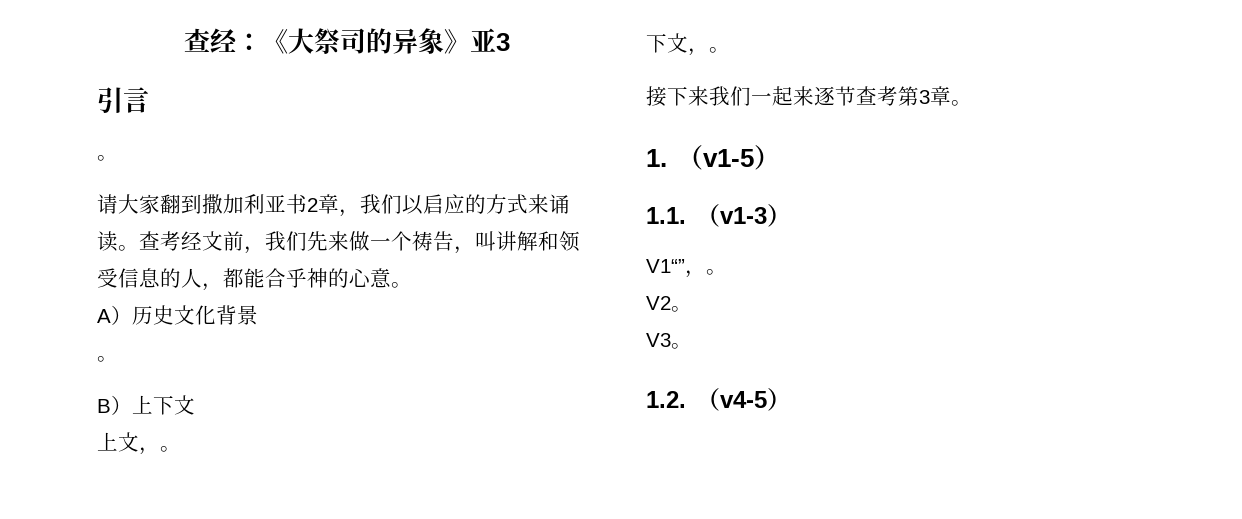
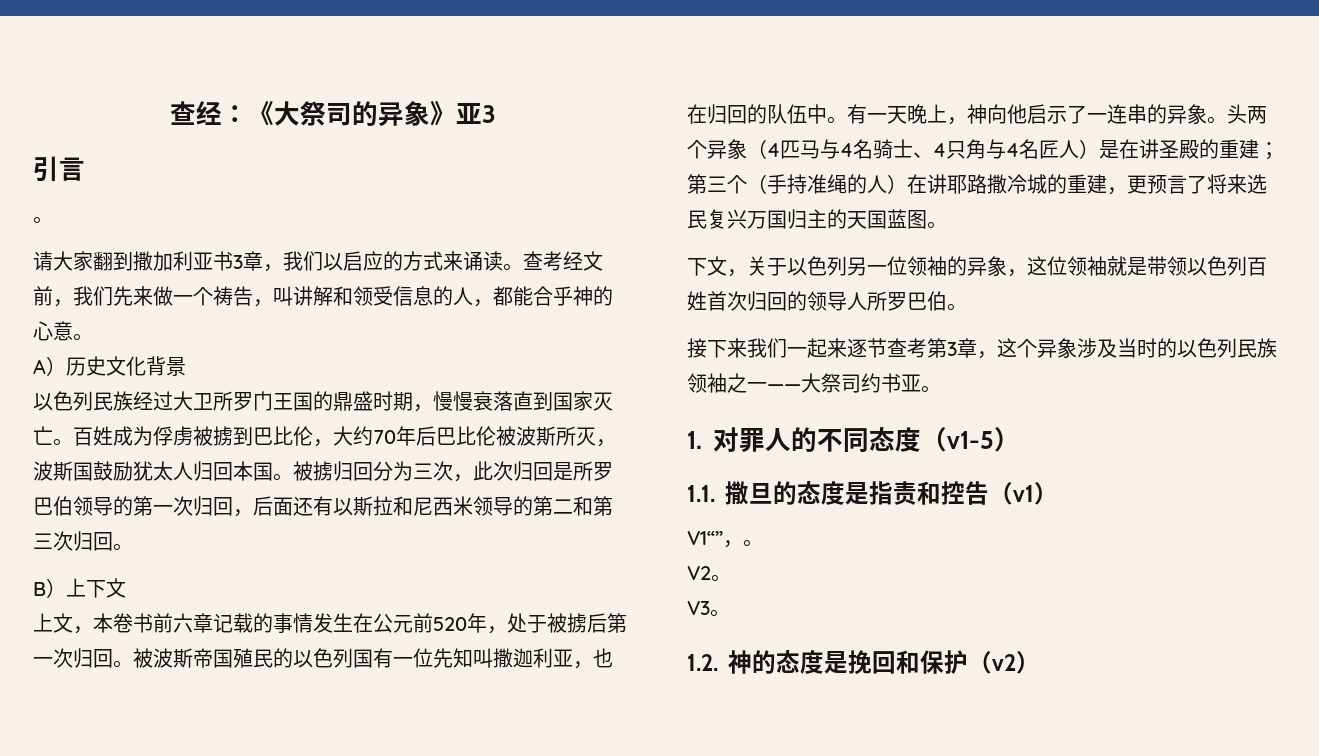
- 请大家翻到撒加利亚书2章，我们以启应的方式来诵读。
+ 请大家翻到撒加利亚书3章，我们以启应的方式来诵读。
  A）历史文化背景
- 。
+ 以色列民族经过大卫所罗门王国的鼎盛时期，慢慢衰落直到国家灭亡。百姓成为俘虏被掳到巴比伦，大约70年后巴比伦被波斯所灭，波斯国鼓励犹太人归回本国。被掳归回分为三次，此次归回是所罗巴伯领导的第一次归回，后面还有以斯拉和尼西米领导的第二和第三次归回。
- 上文，。
- 下文，。
+ 上文，本卷书前六章记载的事情发生在公元前520年，处于被掳后第一次归回。被波斯帝国殖民的以色列国有一位先知叫撒迦利亚，也在归回的队伍中。有一天晚上，神向他启示了一连串的异象。头两个异象（4匹马与4名骑士、4只角与4名匠人）是在讲圣殿的重建；第三个（手持准绳的人）在讲耶路撒冷城的重建，更预言了将来选民复兴万国归主的天国蓝图。
+ 下文，关于以色列另一位领袖的异象，这位领袖就是带领以色列百姓首次归回的领导人所罗巴伯。
- 接下来我们一起来逐节查考第3章。
- 1.（v1-5）
- 1.1.（v1-3）
+ 接下来我们一起来逐节查考第3章，这个异象涉及当时的以色列民族领袖之一——大祭司约书亚。
+ 1.对罪人的不同态度（v1-5）
+ 1.1.撒旦的态度是指责和控告（v1）
- 1.2.（v4-5）
+ 1.2.神的态度是挽回和保护（v2）

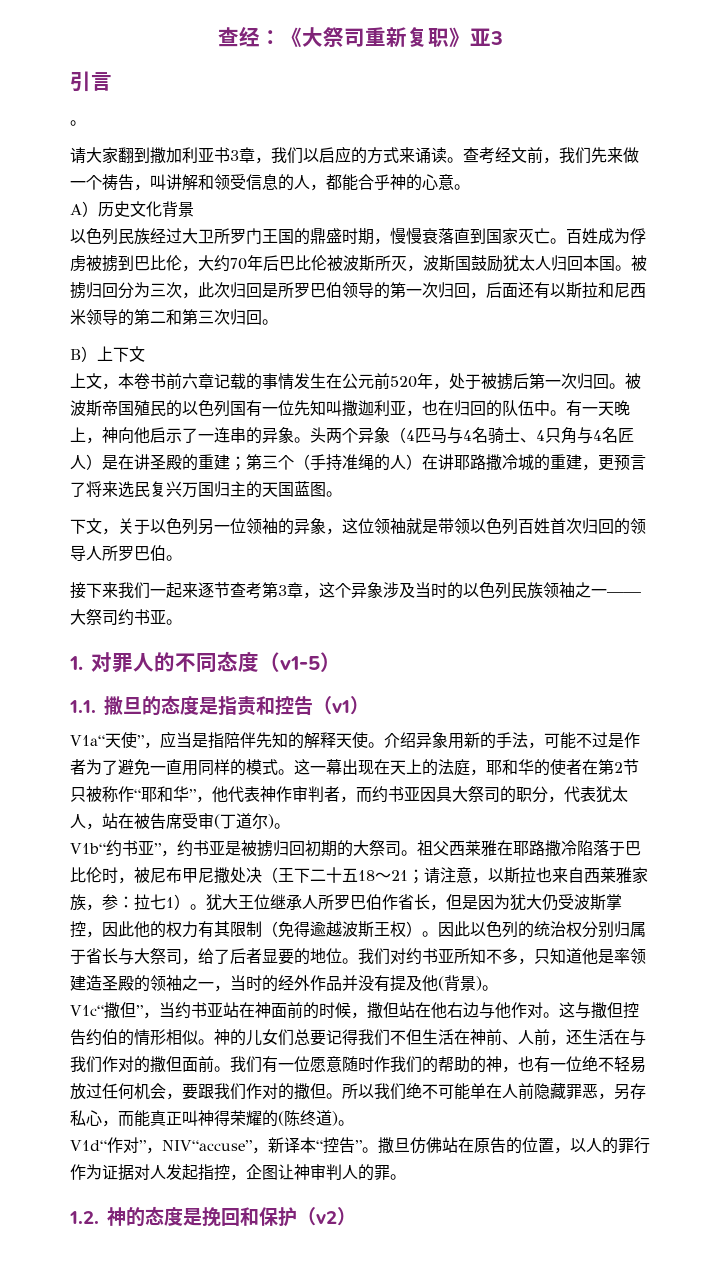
- 查经：《大祭司的异象》亚3
+ 查经：《大祭司重新复职》亚3
- V1“”，。
- V2。
- V3。
+ V1a“天使”，应当是指陪伴先知的解释天使。介绍异象用新的手法，可能不过是作者为了避免一直用同样的模式。这一幕出现在天上的法庭，耶和华的使者在第2节只被称作“耶和华”，他代表神作审判者，而约书亚因具大祭司的职分，代表犹太人，站在被告席受审(丁道尔)。
+ V1b“约书亚”，约书亚是被掳归回初期的大祭司。祖父西莱雅在耶路撒冷陷落于巴比伦时，被尼布甲尼撒处决（王下二十五18～21；请注意，以斯拉也来自西莱雅家族，参：拉七1）。犹大王位继承人所罗巴伯作省长，但是因为犹大仍受波斯掌控，因此他的权力有其限制（免得逾越波斯王权）。因此以色列的统治权分别归属于省长与大祭司，给了后者显要的地位。我们对约书亚所知不多，只知道他是率领建造圣殿的领袖之一，当时的经外作品并没有提及他(背景)。
+ V1c“撒但”，当约书亚站在神面前的时候，撒但站在他右边与他作对。这与撒但控告约伯的情形相似。神的儿女们总要记得我们不但生活在神前、人前，还生活在与我们作对的撒但面前。我们有一位愿意随时作我们的帮助的神，也有一位绝不轻易放过任何机会，要跟我们作对的撒但。所以我们绝不可能单在人前隐藏罪恶，另存私心，而能真正叫神得荣耀的(陈终道)。
+ V1d“作对”，NIV“accuse”，新译本“控告”。撒旦仿佛站在原告的位置，以人的罪行作为证据对人发起指控，企图让神审判人的罪。

